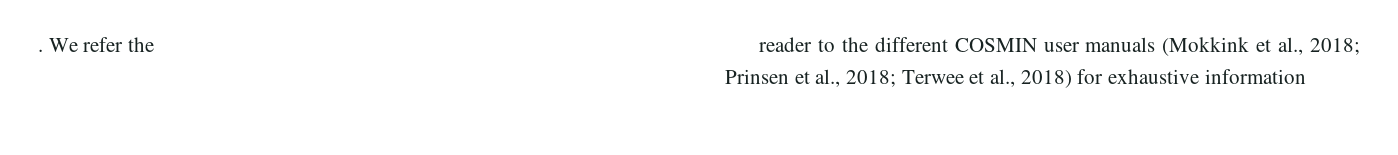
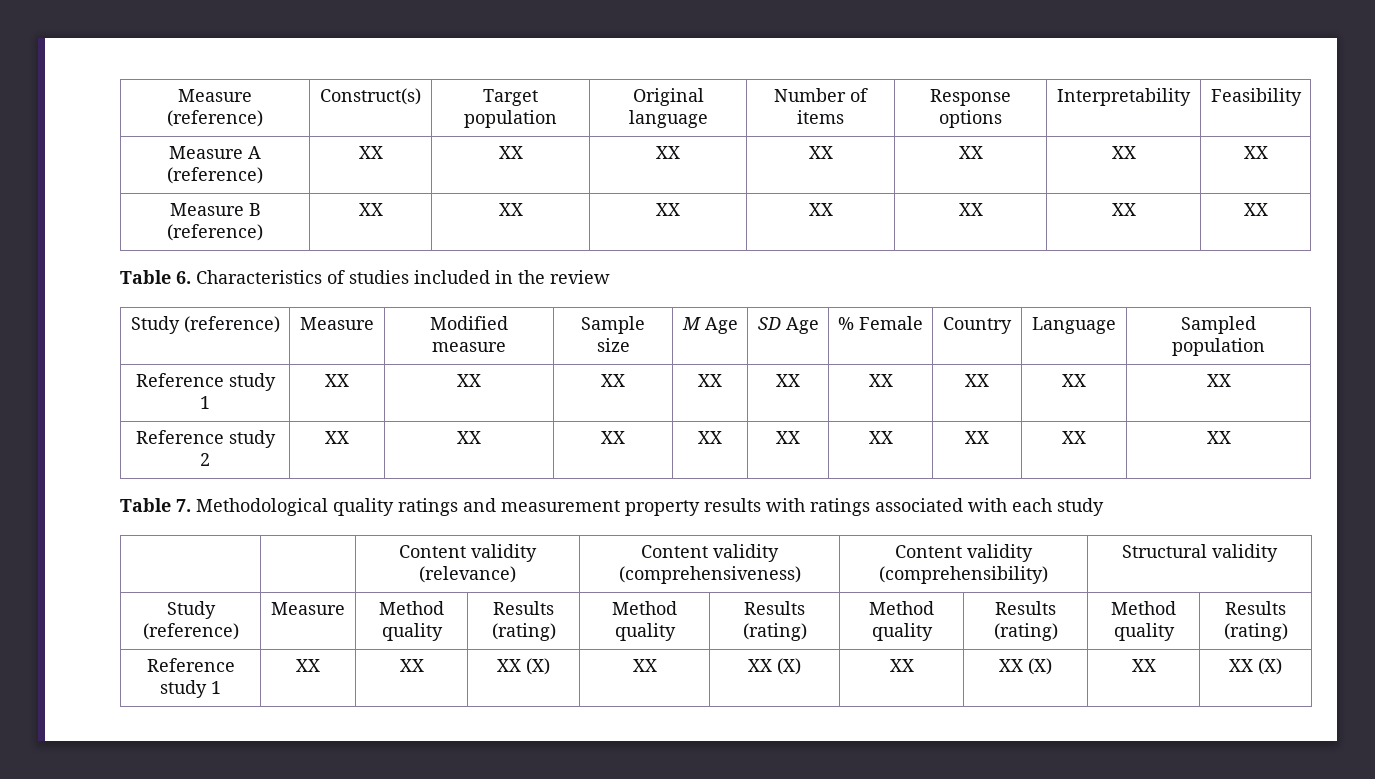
- . We refer the
- reader to the different COSMIN user manuals (Mokkink et al., 2018; Prinsen et al., 2018; Terwee et al., 2018) for exhaustive information
+ Measure (reference) | Construct(s) | Target population | Original language | Number of items | Response options | Interpretability | Feasibility
+ Measure A (reference) | XX | XX | XX | XX | XX | XX | XX
+ Measure B (reference) | XX | XX | XX | XX | XX | XX | XX
+ Table 6. Characteristics of studies included in the review
+ Study (reference) | Measure | Modified measure | Sample size | M Age | SD Age | % Female | Country | Language | Sampled population
+ Reference study 1 | XX | XX | XX | XX | XX | XX | XX | XX | XX
+ Reference study 2 | XX | XX | XX | XX | XX | XX | XX | XX | XX
+ Table 7. Methodological quality ratings and measurement property results with ratings associated with each study
+ | | Content validity (relevance) | Content validity (comprehensiveness) | Content validity (comprehensibility) | Structural validity
+ Study (reference) | Measure | Method quality | Results (rating) | Method quality | Results (rating) | Method quality | Results (rating) | Method quality | Results (rating)
+ Reference study 1 | XX | XX | XX (X) | XX | XX (X) | XX | XX (X) | XX | XX (X)

